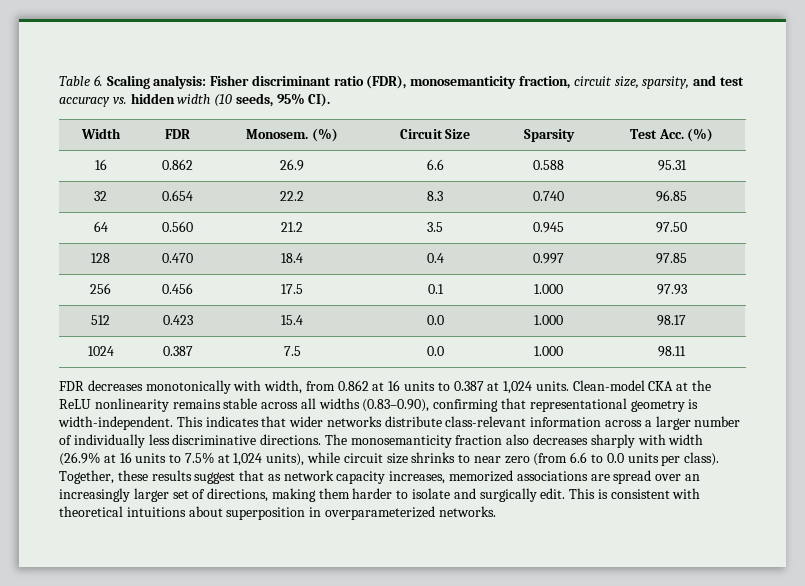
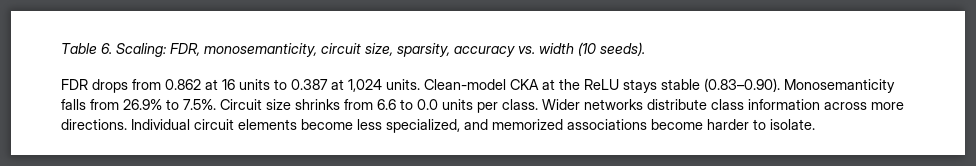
- Table 6. Scaling analysis: Fisher discriminant ratio (FDR), monosemanticity fraction, circuit size, sparsity, and test accuracy vs. hidden width (10 seeds, 95% CI).
- Width | FDR | Monosem. (%) | Circuit Size | Sparsity | Test Acc. (%)
- 16 | 0.862 | 26.9 | 6.6 | 0.588 | 95.31
- 32 | 0.654 | 22.2 | 8.3 | 0.740 | 96.85
- 64 | 0.560 | 21.2 | 3.5 | 0.945 | 97.50
- 128 | 0.470 | 18.4 | 0.4 | 0.997 | 97.85
- 256 | 0.456 | 17.5 | 0.1 | 1.000 | 97.93
- 512 | 0.423 | 15.4 | 0.0 | 1.000 | 98.17
- 1024 | 0.387 | 7.5 | 0.0 | 1.000 | 98.11
- FDR decreases monotonically with width, from 0.862 at 16 units to 0.387 at 1,024 units.
+ Table 6. Scaling: FDR, monosemanticity, circuit size, sparsity, accuracy vs. width (10 seeds).
+ FDR drops from 0.862 at 16 units to 0.387 at 1,024 units.
- Clean-model CKA at the ReLU nonlinearity remains stable across all widths (0.83–0.90), confirming that representational geometry is width-independent. This indicates that wider networks distribute class-relevant information across a larger number of individually less discriminative directions. The monosemanticity fraction also decreases sharply with width (26.9% at 16 units to 7.5% at 1,024 units), while circuit size shrinks to near zero (from 6.6 to 0.0 units per class). Together, these results suggest that as network capacity increases, memorized associations are spread over an increasingly larger set of directions, making them harder to isolate and surgically edit. This is consistent with theoretical intuitions about superposition in overparameterized networks.
+ Clean-model CKA at the ReLU stays stable (0.83–0.90). Monosemanticity falls from 26.9% to 7.5%. Circuit size shrinks from 6.6 to 0.0 units per class. Wider networks distribute class information across more directions. Individual circuit elements become less specialized, and memorized associations become harder to isolate.

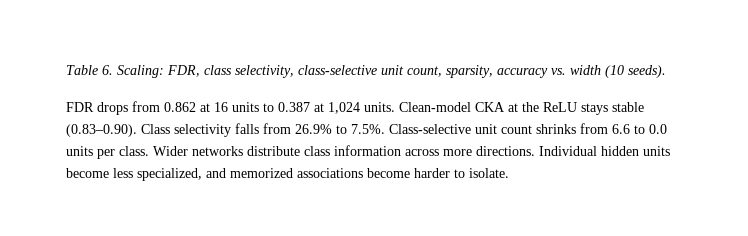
- Table 6. Scaling: FDR, monosemanticity, circuit size, sparsity, accuracy vs. width (10 seeds).
+ Table 6. Scaling: FDR, class selectivity, class-selective unit count, sparsity, accuracy vs. width (10 seeds).
- Clean-model CKA at the ReLU stays stable (0.83–0.90). Monosemanticity falls from 26.9% to 7.5%. Circuit size shrinks from 6.6 to 0.0 units per class.
+ Clean-model CKA at the ReLU stays stable (0.83–0.90). Class selectivity falls from 26.9% to 7.5%. Class-selective unit count shrinks from 6.6 to 0.0 units per class.
- Individual circuit elements become less specialized, and memorized associations become harder to isolate.
+ Individual hidden units become less specialized, and memorized associations become harder to isolate.

